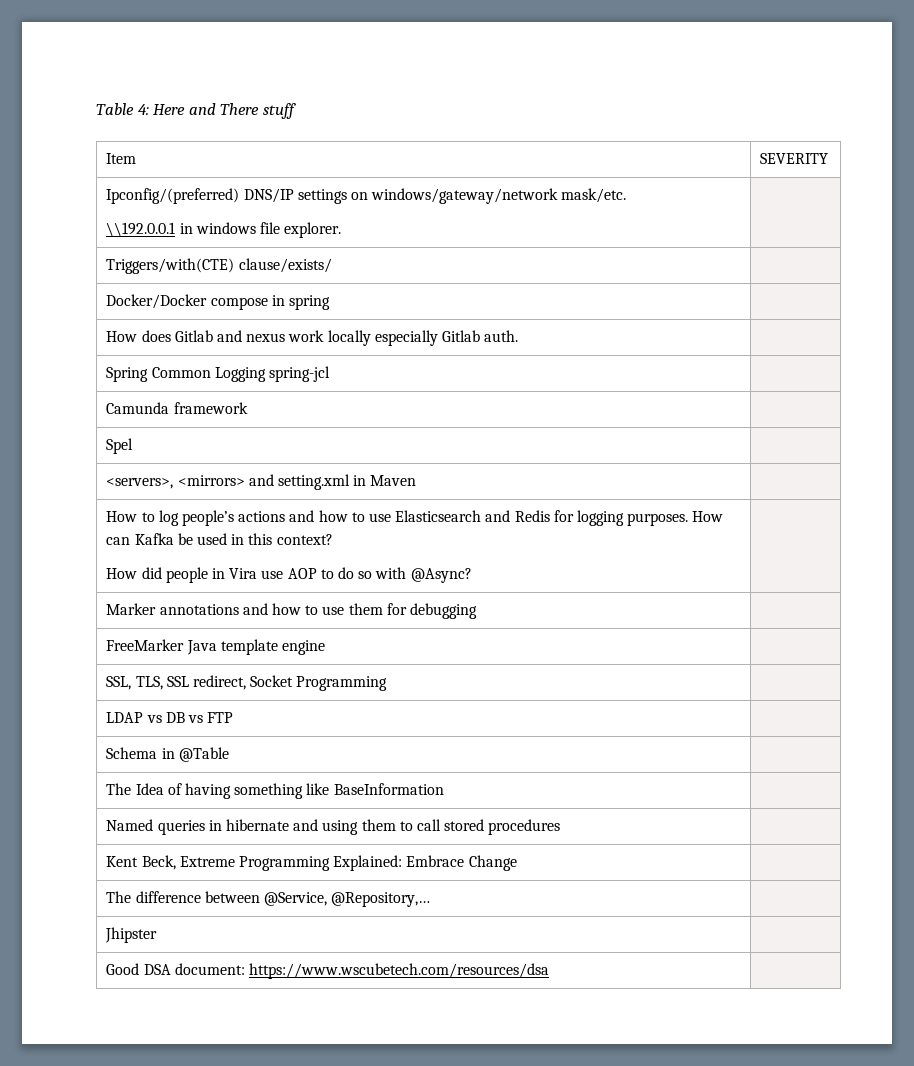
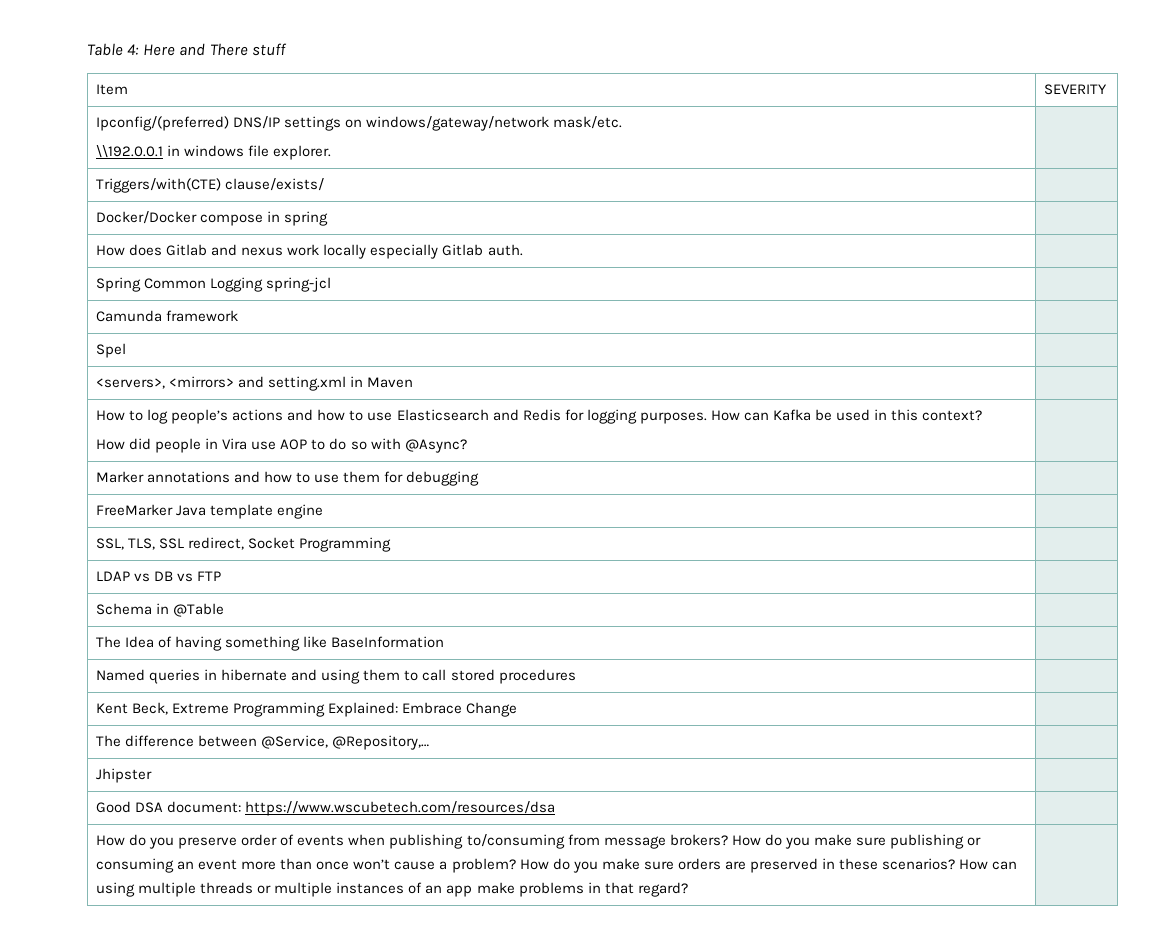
+ How do you preserve order of events when publishing to/consuming from message brokers? How do you make sure publishing or consuming an event more than once won’t cause a problem? How do you make sure orders are preserved in these scenarios? How can using multiple threads or multiple instances of an app make problems in that regard?

